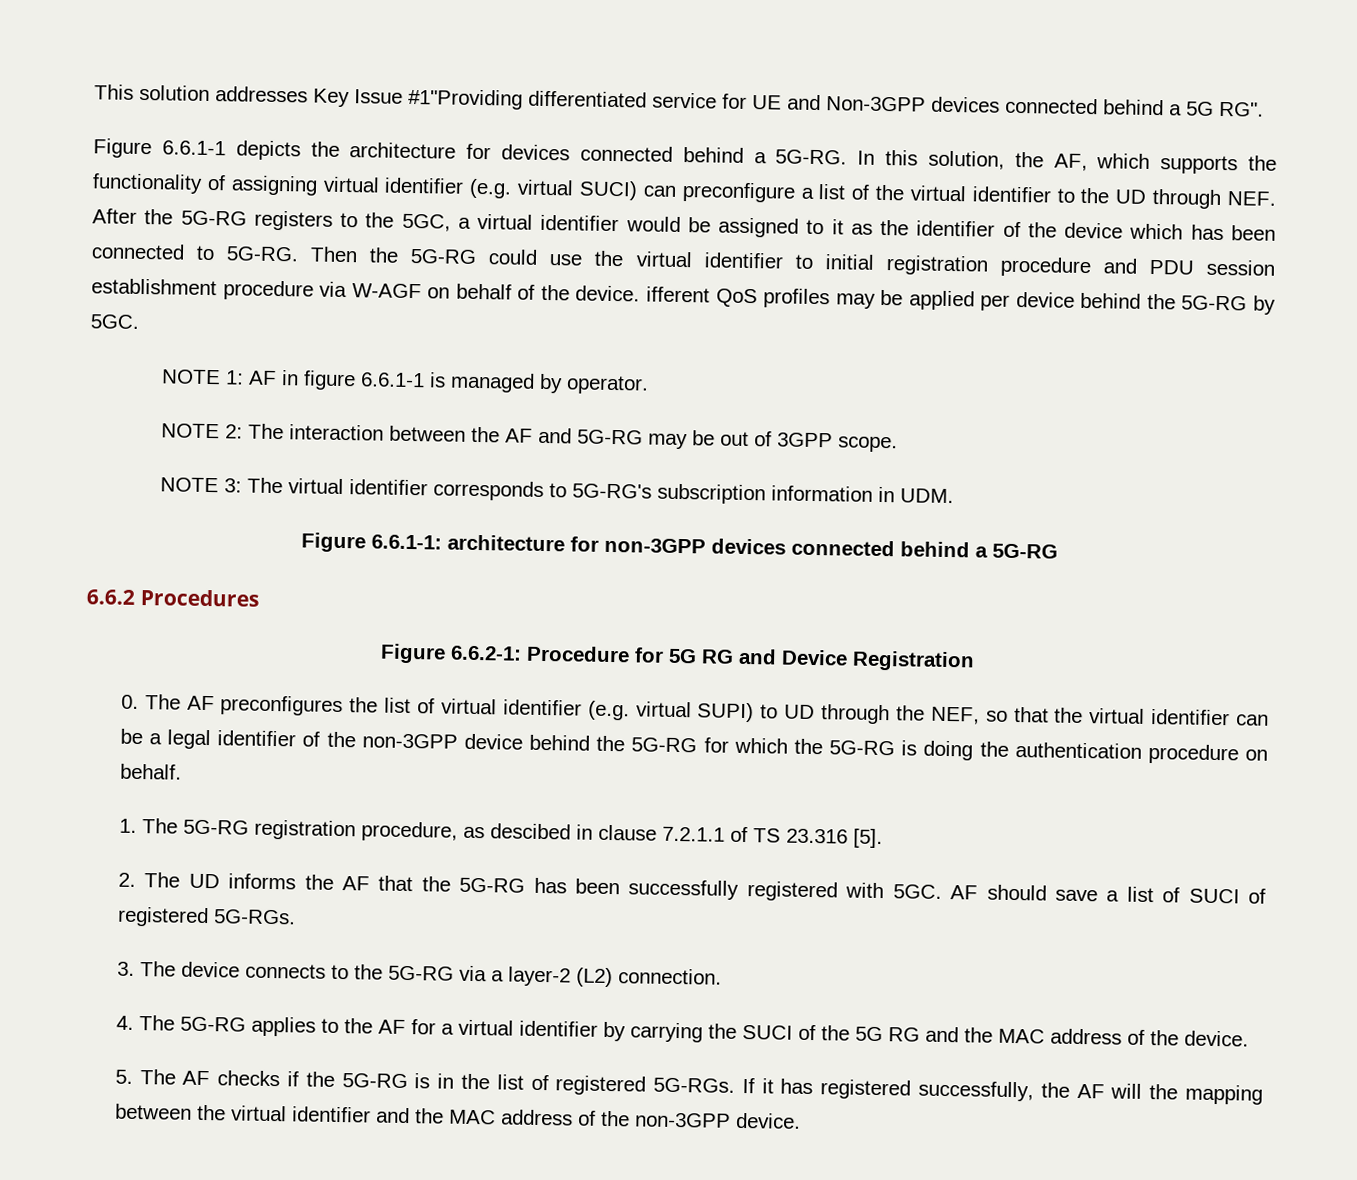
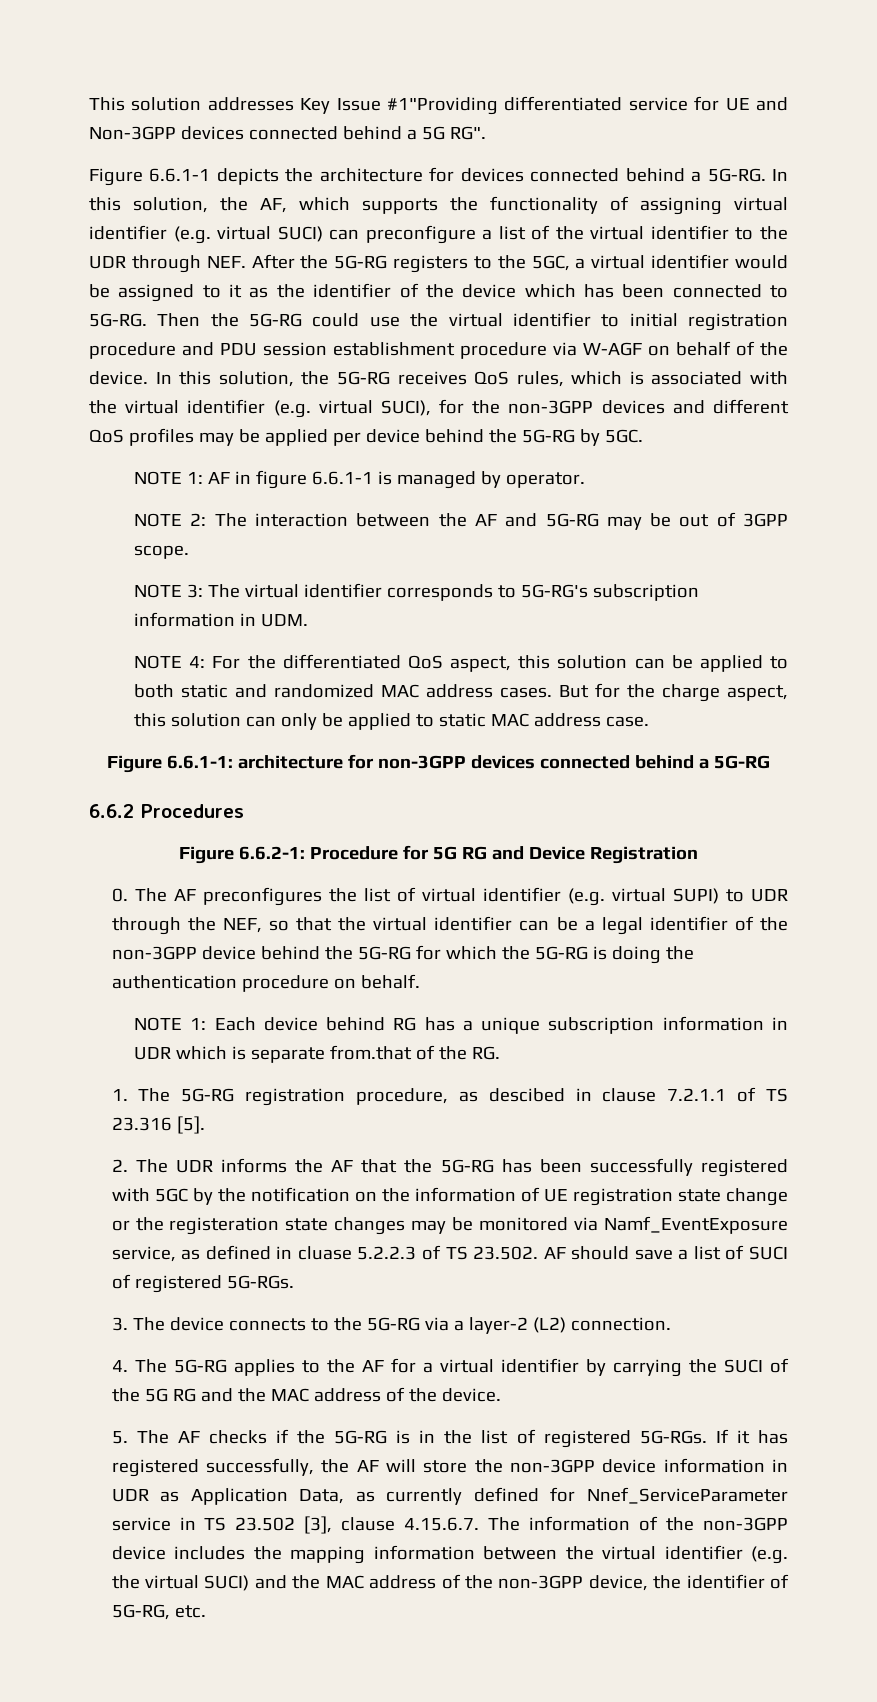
- In this solution, the AF, which supports the functionality of assigning virtual identifier (e.g. virtual SUCI) can preconfigure a list of the virtual identifier to the UD through NEF. After the 5G-RG registers to the 5GC, a virtual identifier would be assigned to it as the identifier of the device which has been connected to 5G-RG.
+ In this solution, the AF, which supports the functionality of assigning virtual identifier (e.g. virtual SUCI) can preconfigure a list of the virtual identifier to the UDR through NEF. After the 5G-RG registers to the 5GC, a virtual identifier would be assigned to it as the identifier of the device which has been connected to 5G-RG.
- Then the 5G-RG could use the virtual identifier to initial registration procedure and PDU session establishment procedure via W-AGF on behalf of the device. ifferent QoS profiles may be applied per device behind the 5G-RG by 5GC.
+ Then the 5G-RG could use the virtual identifier to initial registration procedure and PDU session establishment procedure via W-AGF on behalf of the device. In this solution, the 5G-RG receives QoS rules, which is associated with the virtual identifier (e.g. virtual SUCI), for the non-3GPP devices and different QoS profiles may be applied per device behind the 5G-RG by 5GC.
+ NOTE 4: For the differentiated QoS aspect, this solution can be applied to both static and randomized MAC address cases. But for the charge aspect, this solution can only be applied to static MAC address case.
- 0. The AF preconfigures the list of virtual identifier (e.g. virtual SUPI) to UD through the NEF, so that the virtual identifier can be a legal identifier of the non-3GPP device behind the 5G-RG for which the 5G-RG is doing the authentication procedure on behalf.
+ 0. The AF preconfigures the list of virtual identifier (e.g. virtual SUPI) to UDR through the NEF, so that the virtual identifier can be a legal identifier of the non-3GPP device behind the 5G-RG for which the 5G-RG is doing the authentication procedure on behalf.
+ NOTE 1: Each device behind RG has a unique subscription information in UDR which is separate from.that of the RG.
- 2. The UD informs the AF that the 5G-RG has been successfully registered with 5GC. AF should save a list of SUCI of registered 5G-RGs.
+ 2. The UDR informs the AF that the 5G-RG has been successfully registered with 5GC by the notification on the information of UE registration state change or the registeration state changes may be monitored via Namf_EventExposure service, as defined in cluase 5.2.2.3 of TS 23.502. AF should save a list of SUCI of registered 5G-RGs.
- If it has registered successfully, the AF will the mapping between the virtual identifier and the MAC address of the non-3GPP device.
+ If it has registered successfully, the AF will store the non-3GPP device information in UDR as Application Data, as currently defined for Nnef_ServiceParameter service in TS 23.502 [3], clause 4.15.6.7. The information of the non-3GPP device includes the mapping information between the virtual identifier (e.g. the virtual SUCI) and the MAC address of the non-3GPP device, the identifier of 5G-RG, etc.

